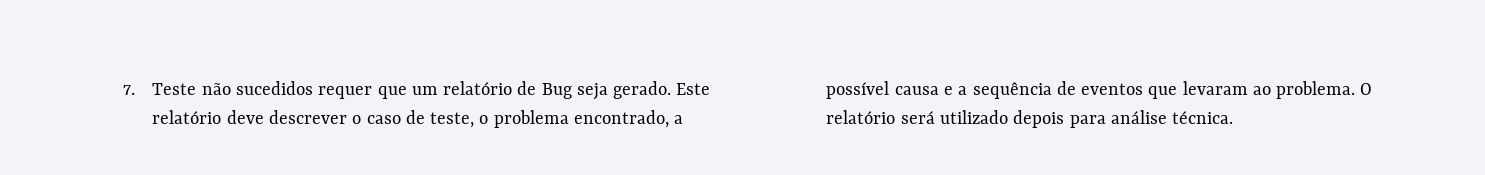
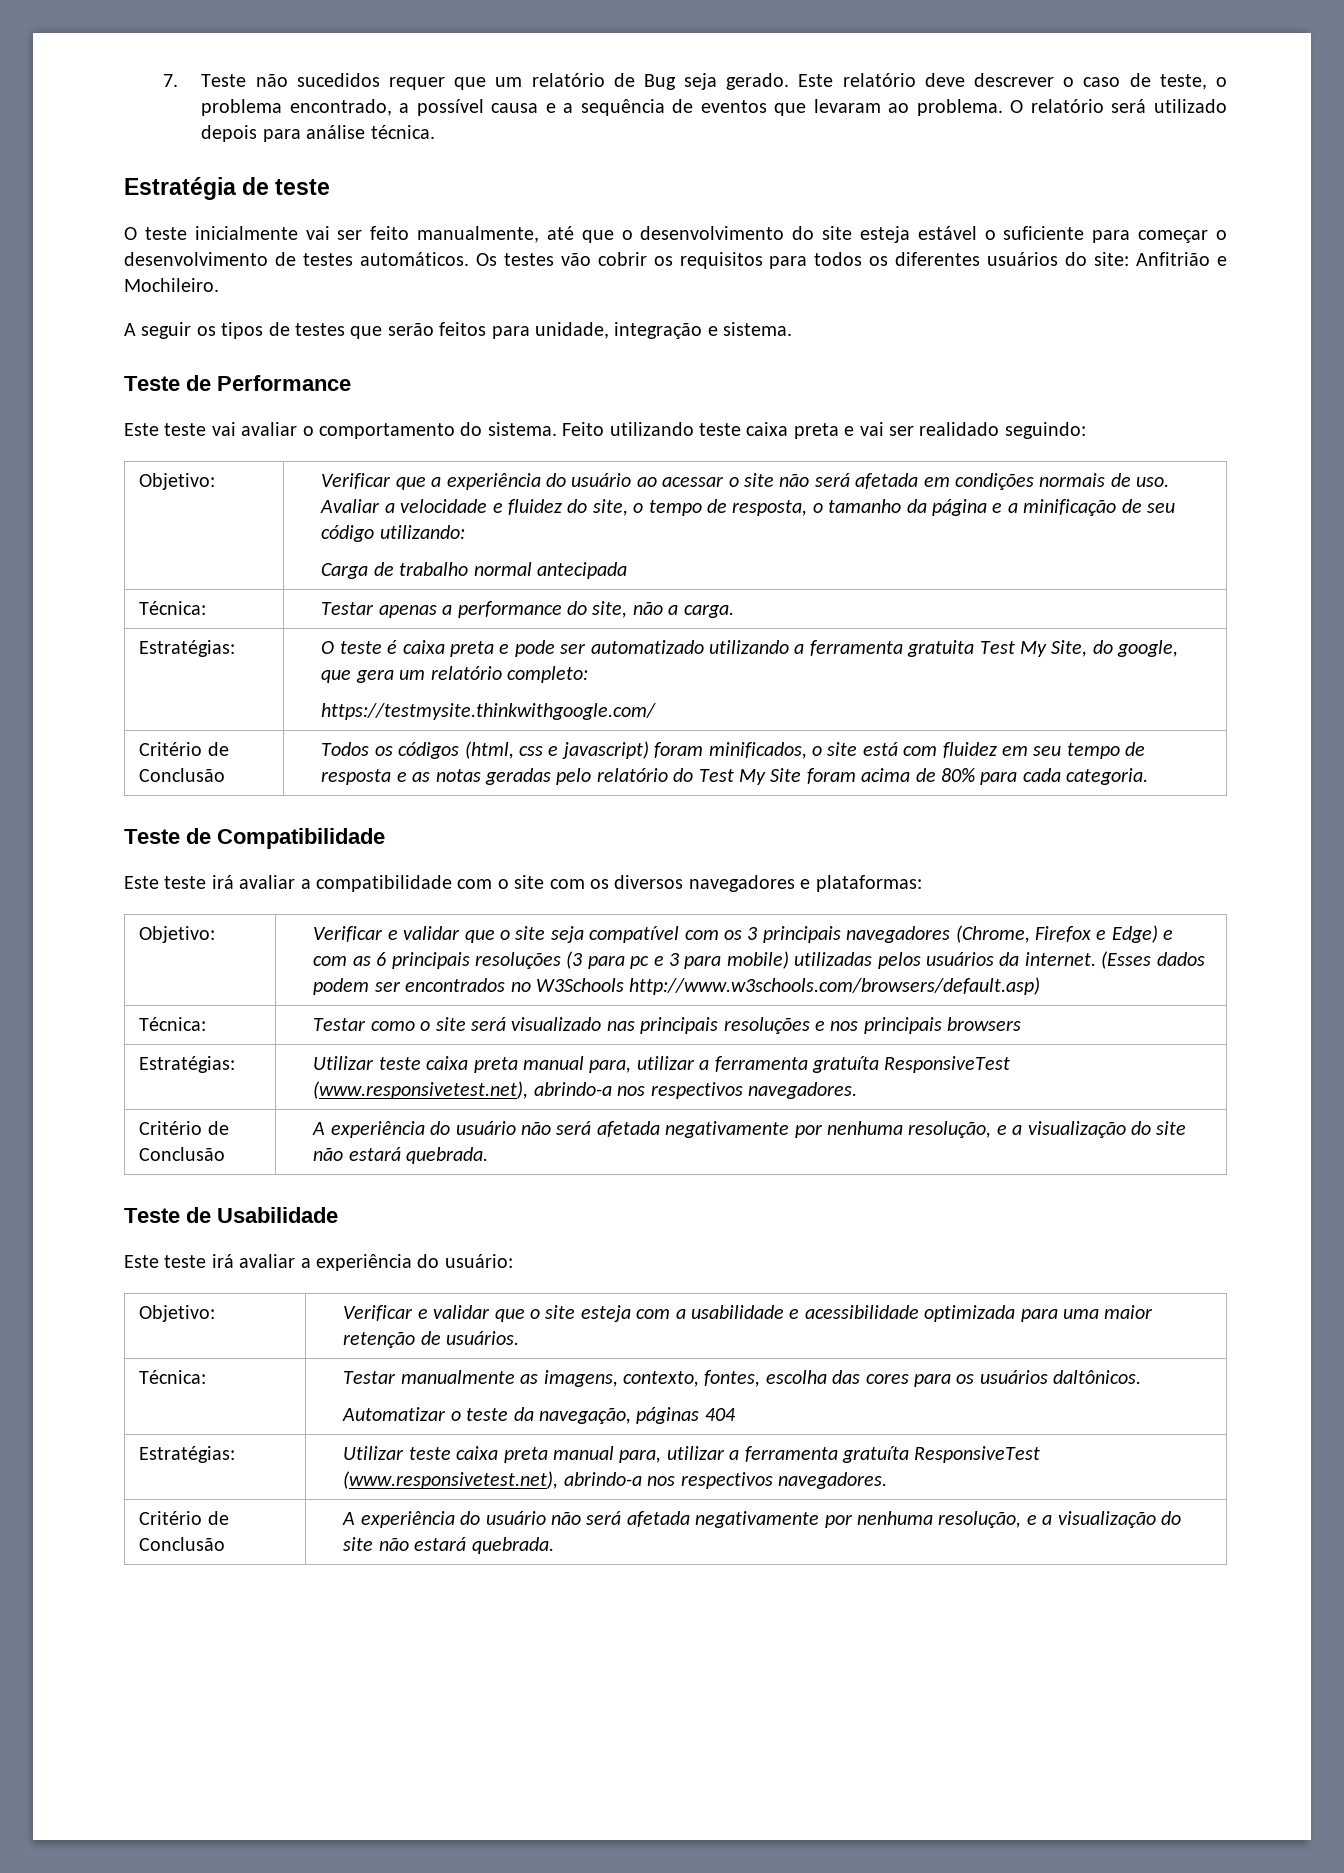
+ Estratégia de teste
+ O teste inicialmente vai ser feito manualmente, até que o desenvolvimento do site esteja estável o suficiente para começar o desenvolvimento de testes automáticos. Os testes vão cobrir os requisitos para todos os diferentes usuários do site: Anfitrião e Mochileiro.
+ A seguir os tipos de testes que serão feitos para unidade, integração e sistema.
+ Teste de Performance
+ Este teste vai avaliar o comportamento do sistema. Feito utilizando teste caixa preta e vai ser realidado seguindo:
+ Objetivo: | Verificar que a experiência do usuário ao acessar o site não será afetada em condições normais de uso. Avaliar a velocidade e fluidez do site, o tempo de resposta, o tamanho da página e a minificação de seu código utilizando:
+ Carga de trabalho normal antecipada
+ Técnica: | Testar apenas a performance do site, não a carga.
+ Estratégias: | O teste é caixa preta e pode ser automatizado utilizando a ferramenta gratuita Test My Site, do google, que gera um relatório completo:
+ https://testmysite.thinkwithgoogle.com/
+ Critério de Conclusão | Todos os códigos (html, css e javascript) foram minificados, o site está com fluidez em seu tempo de resposta e as notas geradas pelo relatório do Test My Site foram acima de 80% para cada categoria.
+ Teste de Compatibilidade
+ Este teste irá avaliar a compatibilidade com o site com os diversos navegadores e plataformas:
+ Objetivo: | Verificar e validar que o site seja compatível com os 3 principais navegadores (Chrome, Firefox e Edge) e com as 6 principais resoluções (3 para pc e 3 para mobile) utilizadas pelos usuários da internet. (Esses dados podem ser encontrados no W3Schools http://www.w3schools.com/browsers/default.asp)
+ Técnica: | Testar como o site será visualizado nas principais resoluções e nos principais browsers
+ Estratégias: | Utilizar teste caixa preta manual para, utilizar a ferramenta gratuíta ResponsiveTest (www.responsivetest.net), abrindo-a nos respectivos navegadores.
+ Critério de Conclusão | A experiência do usuário não será afetada negativamente por nenhuma resolução, e a visualização do site não estará quebrada.
+ Teste de Usabilidade
+ Este teste irá avaliar a experiência do usuário:
+ Objetivo: | Verificar e validar que o site esteja com a usabilidade e acessibilidade optimizada para uma maior retenção de usuários.
+ Técnica: | Testar manualmente as imagens, contexto, fontes, escolha das cores para os usuários daltônicos.
+ Automatizar o teste da navegação, páginas 404
+ Estratégias: | Utilizar teste caixa preta manual para, utilizar a ferramenta gratuíta ResponsiveTest (www.responsivetest.net), abrindo-a nos respectivos navegadores.
+ Critério de Conclusão | A experiência do usuário não será afetada negativamente por nenhuma resolução, e a visualização do site não estará quebrada.

